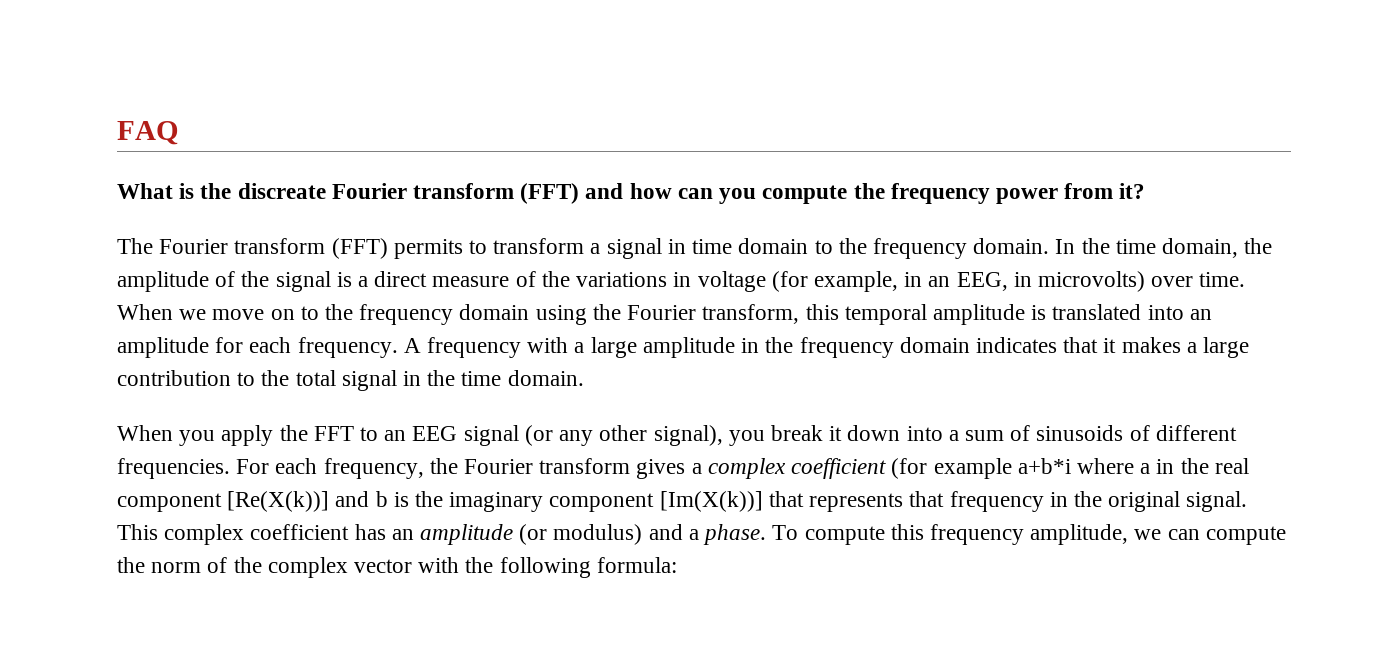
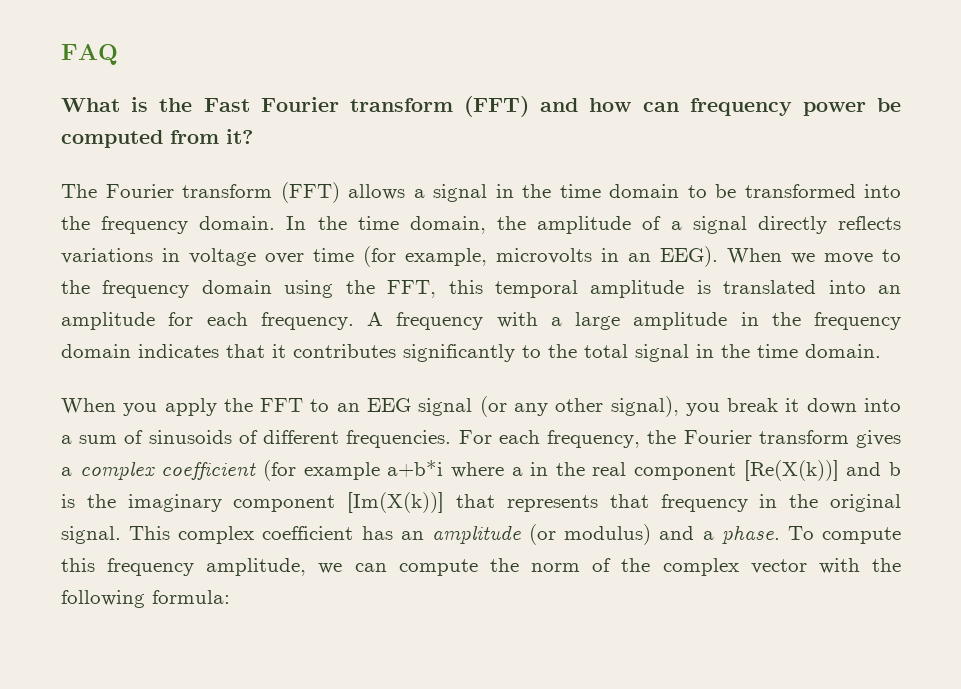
- What is the discreate Fourier transform (FFT) and how can you compute the frequency power from it?
+ What is the Fast Fourier transform (FFT) and how can frequency power be computed from it?
- The Fourier transform (FFT) permits to transform a signal in time domain to the frequency domain.
+ The Fourier transform (FFT) allows a signal in the time domain to be transformed into the frequency domain.
- In the time domain, the amplitude of the signal is a direct measure of the variations in voltage (for example, in an EEG, in microvolts) over time.
+ In the time domain, the amplitude of a signal directly reflects variations in voltage over time (for example, microvolts in an EEG).
- When we move on to the frequency domain using the Fourier transform, this temporal amplitude is translated into an amplitude for each frequency.
+ When we move to the frequency domain using the FFT, this temporal amplitude is translated into an amplitude for each frequency.
- A frequency with a large amplitude in the frequency domain indicates that it makes a large contribution to the total signal in the time domain.
+ A frequency with a large amplitude in the frequency domain indicates that it contributes significantly to the total signal in the time domain.

